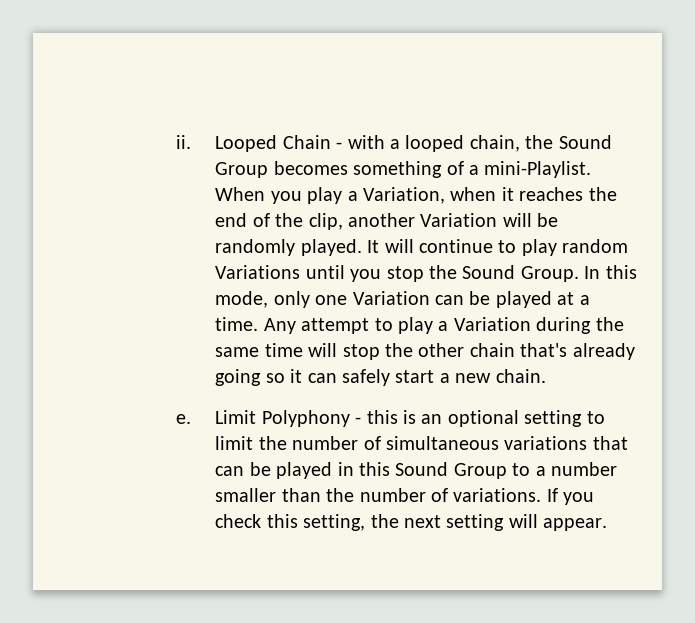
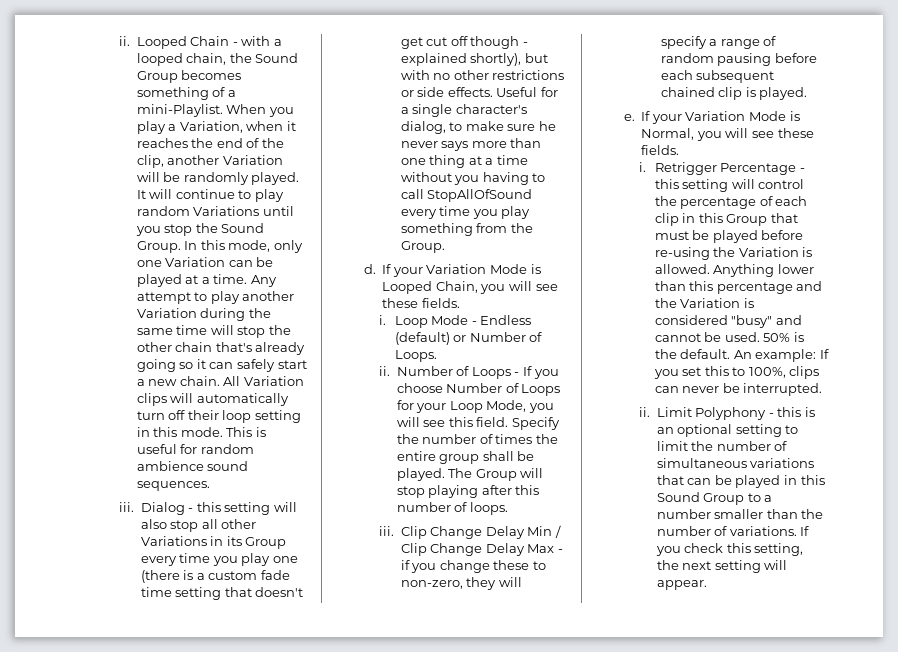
- Any attempt to play a Variation during the same time will stop the other chain that's already going so it can safely start a new chain.
- e.
+ Any attempt to play another Variation during the same time will stop the other chain that's already going so it can safely start a new chain. All Variation clips will automatically turn off their loop setting in this mode. This is useful for random ambience sound sequences.
+ iii. Dialog - this setting will also stop all other Variations in its Group every time you play one (there is a custom fade time setting that doesn't get cut off though - explained shortly), but with no other restrictions or side effects. Useful for a single character's dialog, to make sure he never says more than one thing at a time without you having to call StopAllOfSound every time you play something from the Group.
+ d. If your Variation Mode is Looped Chain, you will see these fields.
+ i. Loop Mode - Endless (default) or Number of Loops.
+ ii. Number of Loops - If you choose Number of Loops for your Loop Mode, you will see this field. Specify the number of times the entire group shall be played. The Group will stop playing after this number of loops.
+ iii. Clip Change Delay Min / Clip Change Delay Max - if you change these to non-zero, they will specify a range of random pausing before each subsequent chained clip is played.
+ e. If your Variation Mode is Normal, you will see these fields.
+ i. Retrigger Percentage - this setting will control the percentage of each clip in this Group that must be played before re-using the Variation is allowed. Anything lower than this percentage and the Variation is considered "busy" and cannot be used. 50% is the default. An example: If you set this to 100%, clips can never be interrupted.
+ ii.

